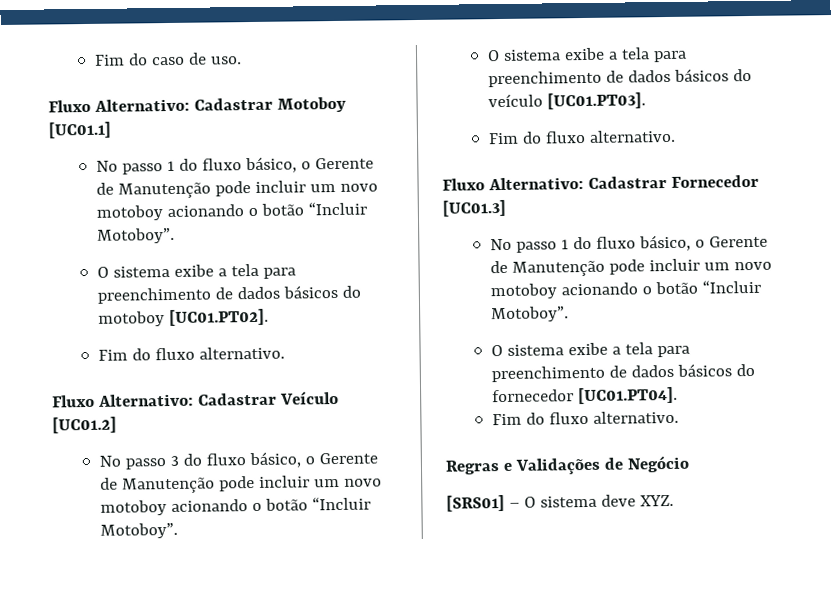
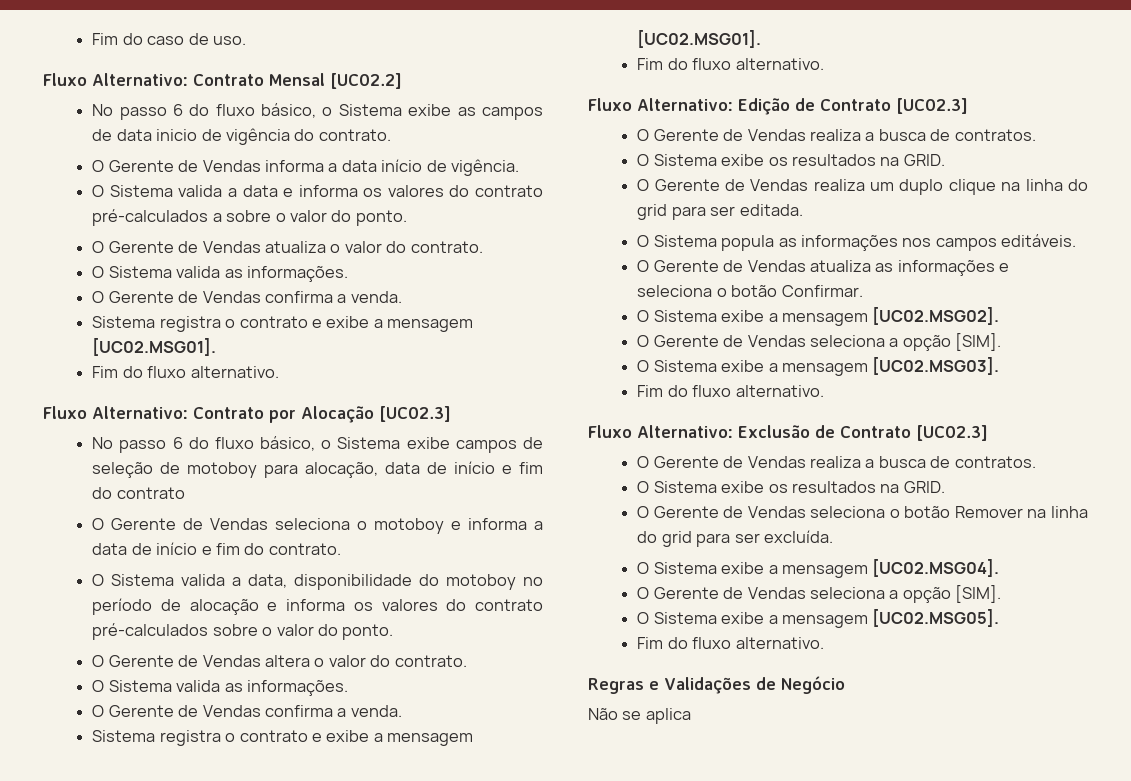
- Fluxo Alternativo: Cadastrar Motoboy [UC01.1]
- No passo 1 do fluxo básico, o Gerente de Manutenção pode incluir um novo motoboy acionando o botão “Incluir Motoboy”.
- O sistema exibe a tela para preenchimento de dados básicos do motoboy [UC01.PT02].
+ Fluxo Alternativo: Contrato Mensal [UC02.2]
+ No passo 6 do fluxo básico, o Sistema exibe as campos de data inicio de vigência do contrato.
+ O Gerente de Vendas informa a data início de vigência.
+ O Sistema valida a data e informa os valores do contrato pré-calculados a sobre o valor do ponto.
+ O Gerente de Vendas atualiza o valor do contrato.
+ O Sistema valida as informações.
+ O Gerente de Vendas confirma a venda.
+ Sistema registra o contrato e exibe a mensagem [UC02.MSG01].
  Fim do fluxo alternativo.
- Fluxo Alternativo: Cadastrar Veículo [UC01.2]
- No passo 3 do fluxo básico, o Gerente de Manutenção pode incluir um novo motoboy acionando o botão “Incluir Motoboy”.
- O sistema exibe a tela para preenchimento de dados básicos do veículo [UC01.PT03].
+ Fluxo Alternativo: Contrato por Alocação [UC02.3]
+ No passo 6 do fluxo básico, o Sistema exibe campos de seleção de motoboy para alocação, data de início e fim do contrato
+ O Gerente de Vendas seleciona o motoboy e informa a data de início e fim do contrato.
+ O Sistema valida a data, disponibilidade do motoboy no período de alocação e informa os valores do contrato pré-calculados sobre o valor do ponto.
+ O Gerente de Vendas altera o valor do contrato.
+ O Sistema valida as informações.
+ O Gerente de Vendas confirma a venda.
+ Sistema registra o contrato e exibe a mensagem [UC02.MSG01].
  Fim do fluxo alternativo.
- Fluxo Alternativo: Cadastrar Fornecedor [UC01.3]
- No passo 1 do fluxo básico, o Gerente de Manutenção pode incluir um novo motoboy acionando o botão “Incluir Motoboy”.
- O sistema exibe a tela para preenchimento de dados básicos do fornecedor [UC01.PT04].
+ Fluxo Alternativo: Edição de Contrato [UC02.3]
+ O Gerente de Vendas realiza a busca de contratos.
+ O Sistema exibe os resultados na GRID.
+ O Gerente de Vendas realiza um duplo clique na linha do grid para ser editada.
+ O Sistema popula as informações nos campos editáveis.
+ O Gerente de Vendas atualiza as informações e seleciona o botão Confirmar.
+ O Sistema exibe a mensagem [UC02.MSG02].
+ O Gerente de Vendas seleciona a opção [SIM].
+ O Sistema exibe a mensagem [UC02.MSG03].
+ Fim do fluxo alternativo.
+ Fluxo Alternativo: Exclusão de Contrato [UC02.3]
+ O Gerente de Vendas realiza a busca de contratos.
+ O Sistema exibe os resultados na GRID.
+ O Gerente de Vendas seleciona o botão Remover na linha do grid para ser excluída.
+ O Sistema exibe a mensagem [UC02.MSG04].
+ O Gerente de Vendas seleciona a opção [SIM].
+ O Sistema exibe a mensagem [UC02.MSG05].
- [SRS01] – O sistema deve XYZ.
+ Não se aplica

